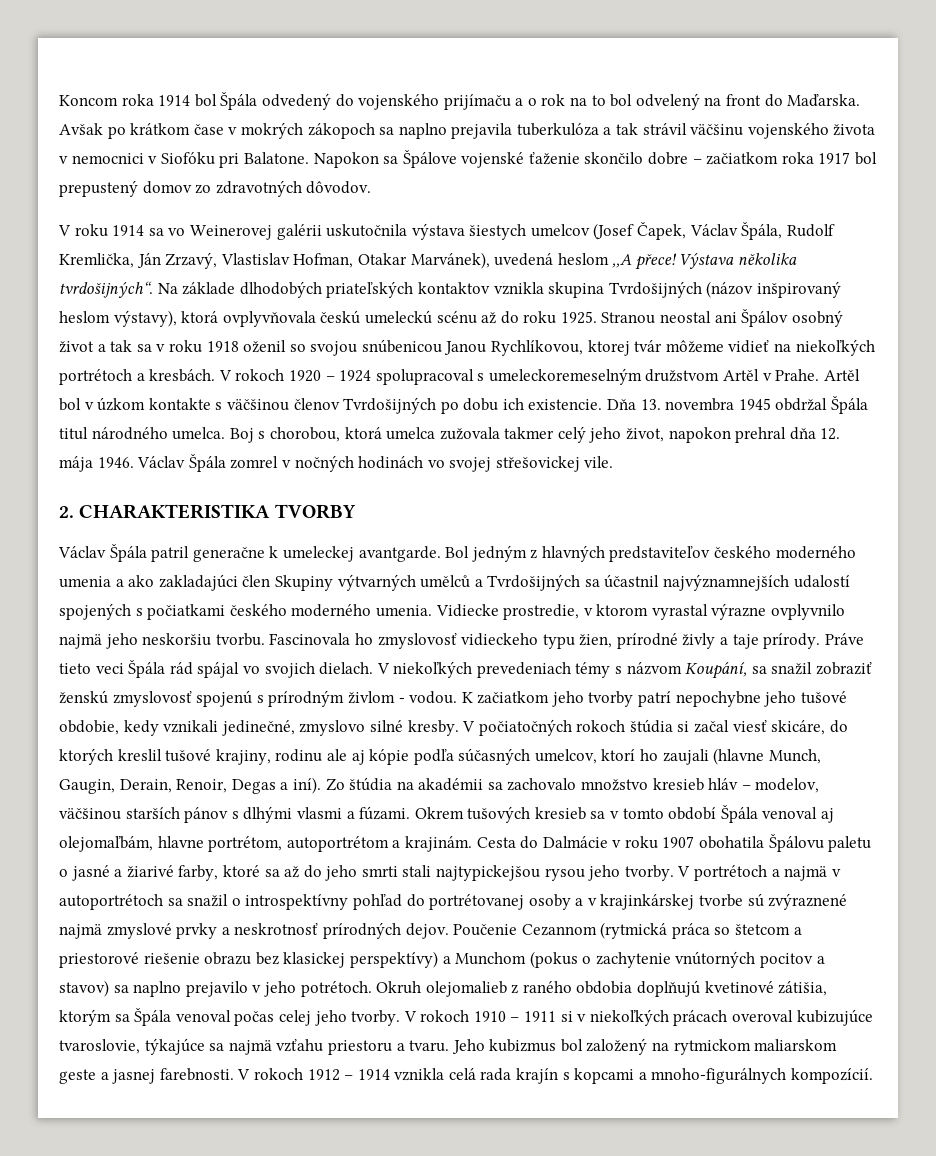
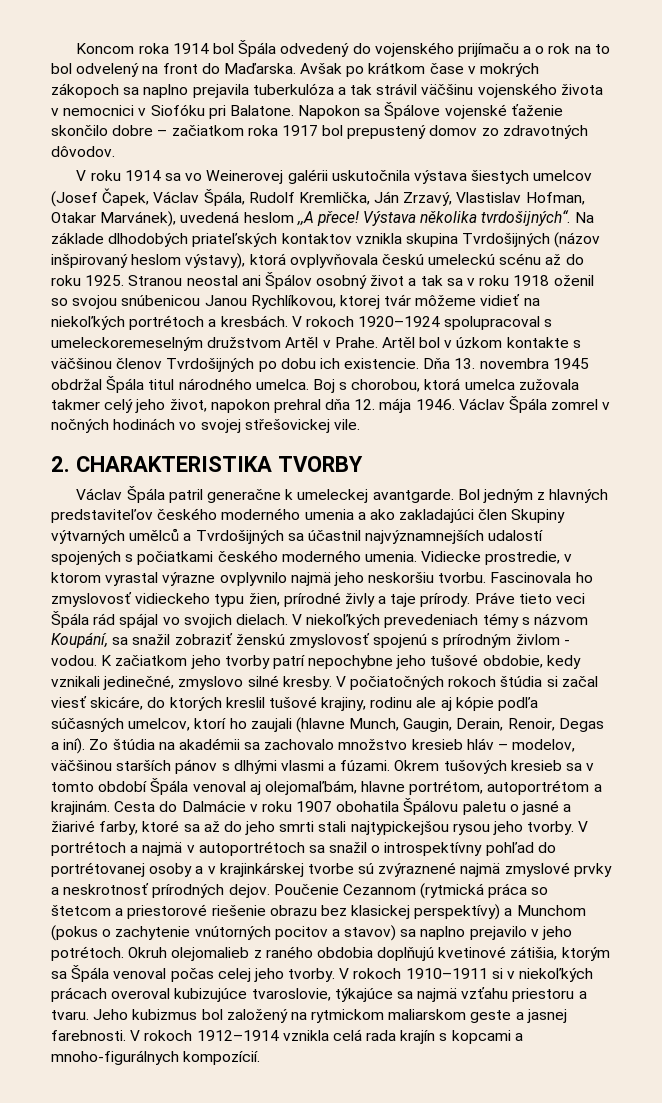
- V rokoch 1920 – 1924 spolupracoval s umeleckoremeselným družstvom Artěl v Prahe.
+ V rokoch 1920–1924 spolupracoval s umeleckoremeselným družstvom Artěl v Prahe.
- V rokoch 1910 – 1911 si v niekoľkých prácach overoval kubizujúce tvaroslovie, týkajúce sa najmä vzťahu priestoru a tvaru.
+ V rokoch 1910–1911 si v niekoľkých prácach overoval kubizujúce tvaroslovie, týkajúce sa najmä vzťahu priestoru a tvaru.
- V rokoch 1912 – 1914 vznikla celá rada krajín s kopcami a mnoho-figurálnych kompozícií.
+ V rokoch 1912–1914 vznikla celá rada krajín s kopcami a mnoho-figurálnych kompozícií.

